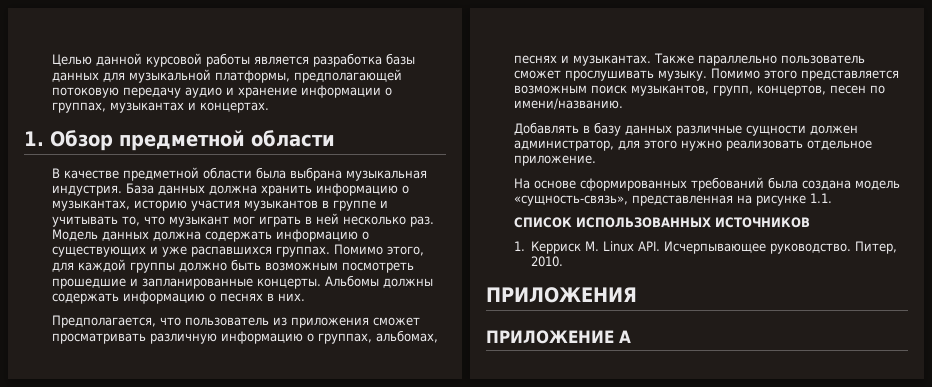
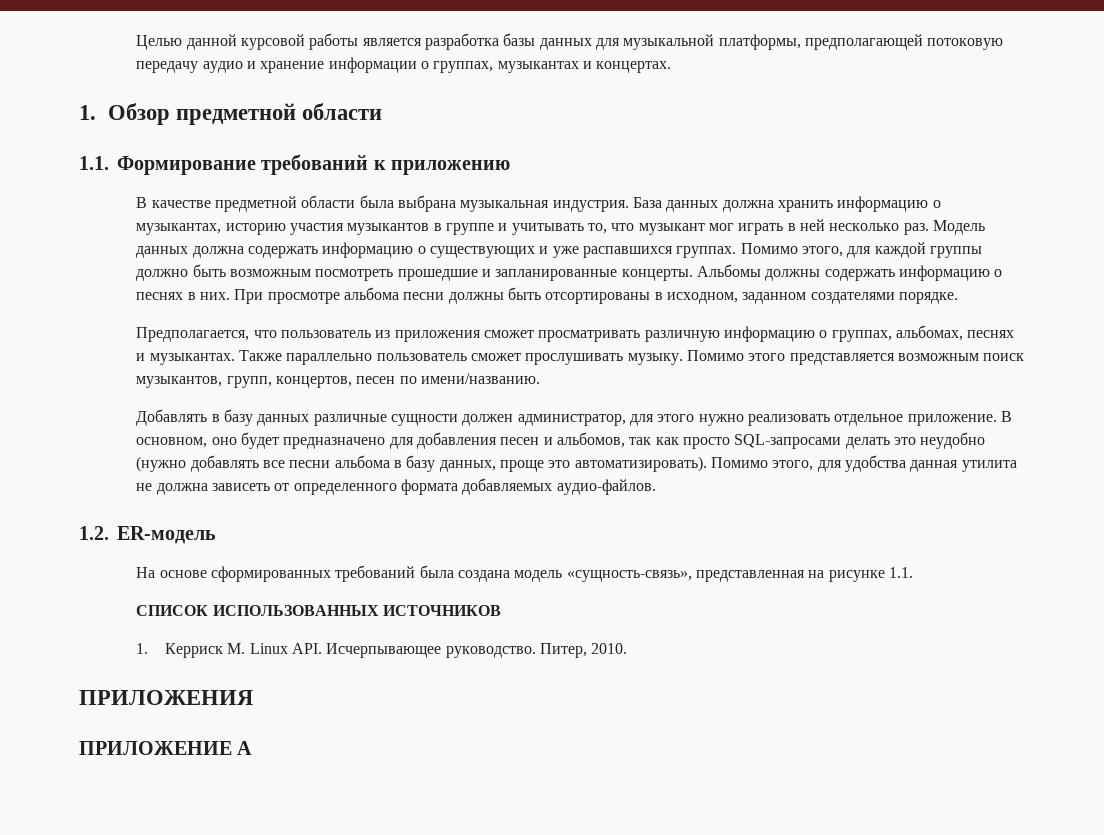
+ 1.1. Формирование требований к приложению
+ При просмотре альбома песни должны быть отсортированы в исходном, заданном создателями порядке.
+ В основном, оно будет предназначено для добавления песен и альбомов, так как просто SQL-запросами делать это неудобно (нужно добавлять все песни альбома в базу данных, проще это автоматизировать). Помимо этого, для удобства данная утилита не должна зависеть от определенного формата добавляемых аудио-файлов.
+ 1.2. ER-модель

